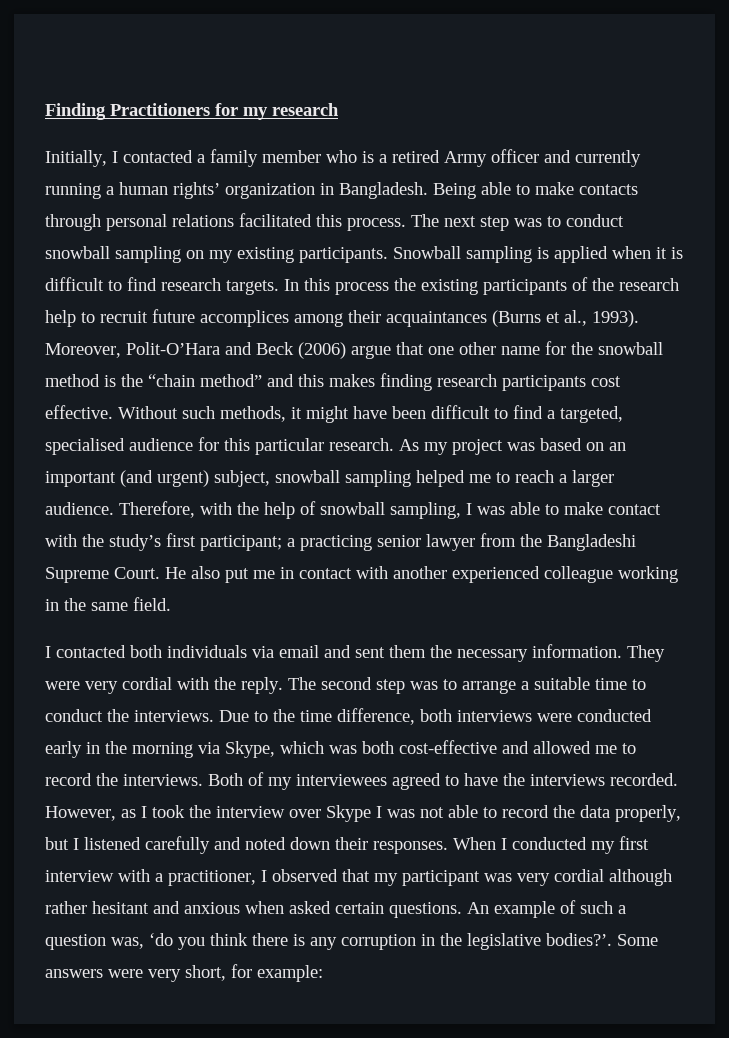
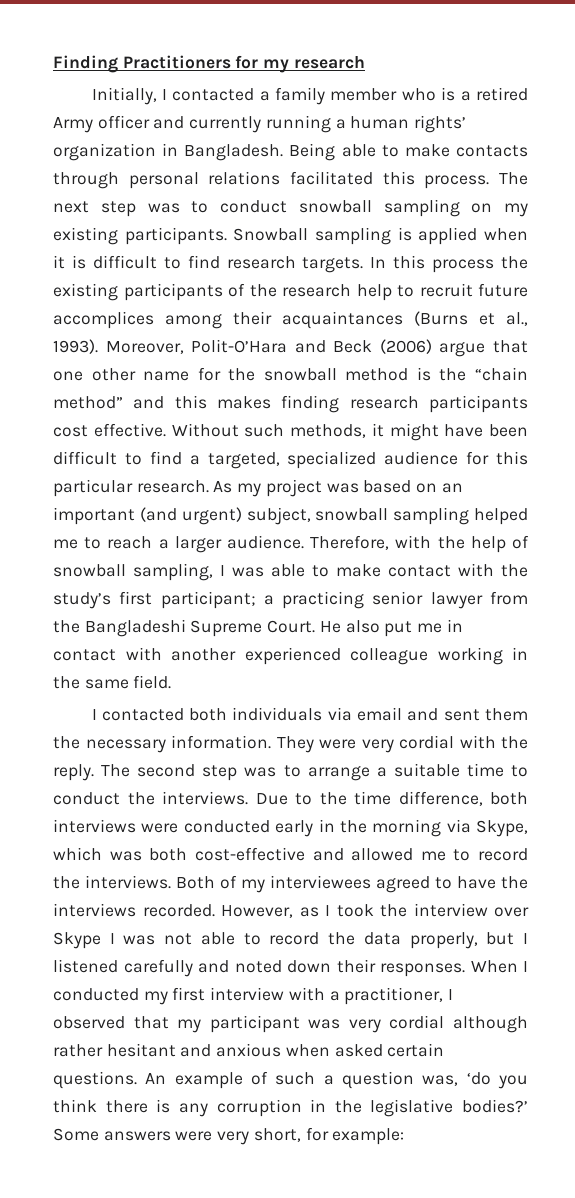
- Without such methods, it might have been difficult to find a targeted, specialised audience for this particular research.
+ Without such methods, it might have been difficult to find a targeted, specialized audience for this particular research.
- An example of such a question was, ‘do you think there is any corruption in the legislative bodies?’.
+ An example of such a question was, ‘do you think there is any corruption in the legislative bodies?’

